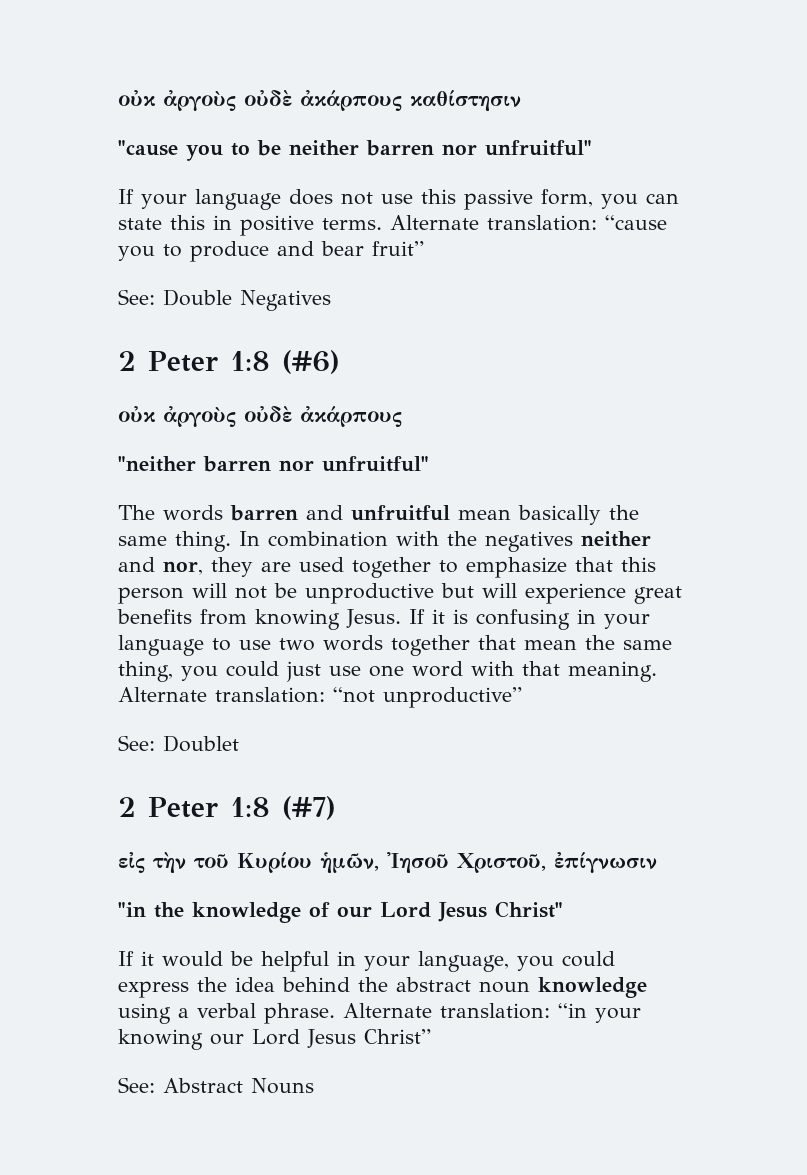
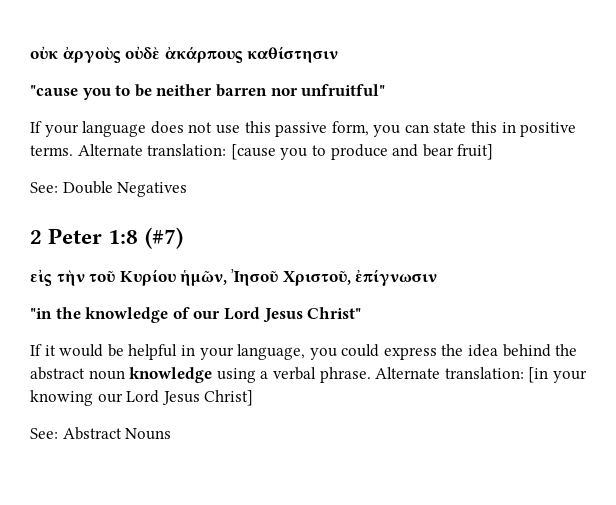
- Alternate translation: “cause you to produce and bear fruit”
+ Alternate translation: [cause you to produce and bear fruit]
- 2 Peter 1:8 (#6)
- οὐκ ἀργοὺς οὐδὲ ἀκάρπους
- "neither barren nor unfruitful"
- The words barren and unfruitful mean basically the same thing. In combination with the negatives neither and nor, they are used together to emphasize that this person will not be unproductive but will experience great benefits from knowing Jesus. If it is confusing in your language to use two words together that mean the same thing, you could just use one word with that meaning. Alternate translation: “not unproductive”
- See: Doublet
- Alternate translation: “in your knowing our Lord Jesus Christ”
+ Alternate translation: [in your knowing our Lord Jesus Christ]

